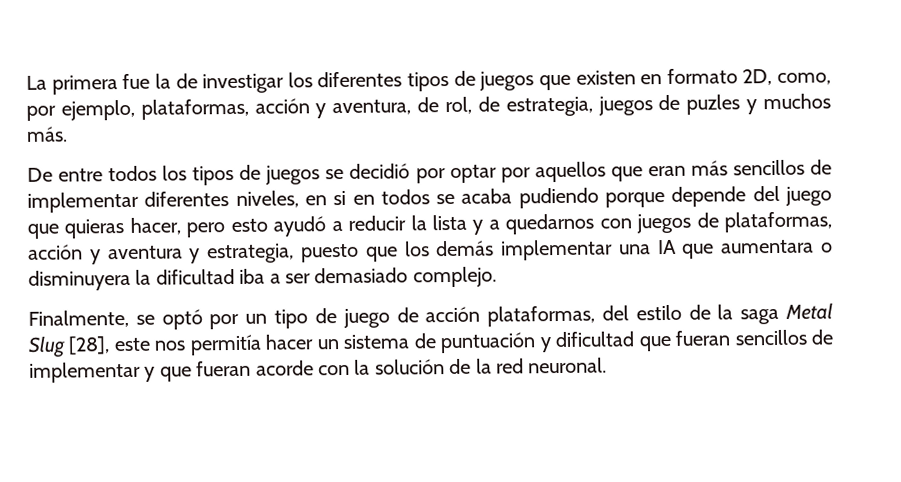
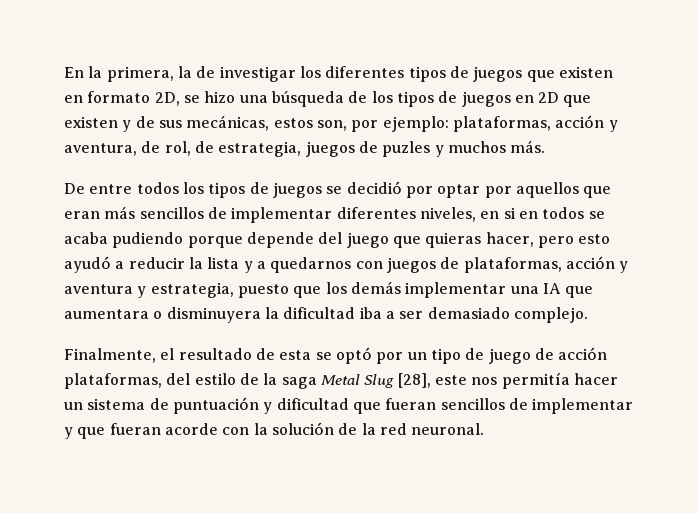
- La primera fue la de investigar los diferentes tipos de juegos que existen en formato 2D, como, por ejemplo, plataformas, acción y aventura, de rol, de estrategia, juegos de puzles y muchos más.
+ En la primera, la de investigar los diferentes tipos de juegos que existen en formato 2D, se hizo una búsqueda de los tipos de juegos en 2D que existen y de sus mecánicas, estos son, por ejemplo: plataformas, acción y aventura, de rol, de estrategia, juegos de puzles y muchos más.
- Finalmente, se optó por un tipo de juego de acción plataformas, del estilo de la saga Metal Slug [28], este nos permitía hacer un sistema de puntuación y dificultad que fueran sencillos de implementar y que fueran acorde con la solución de la red neuronal.
+ Finalmente, el resultado de esta se optó por un tipo de juego de acción plataformas, del estilo de la saga Metal Slug [28], este nos permitía hacer un sistema de puntuación y dificultad que fueran sencillos de implementar y que fueran acorde con la solución de la red neuronal.

